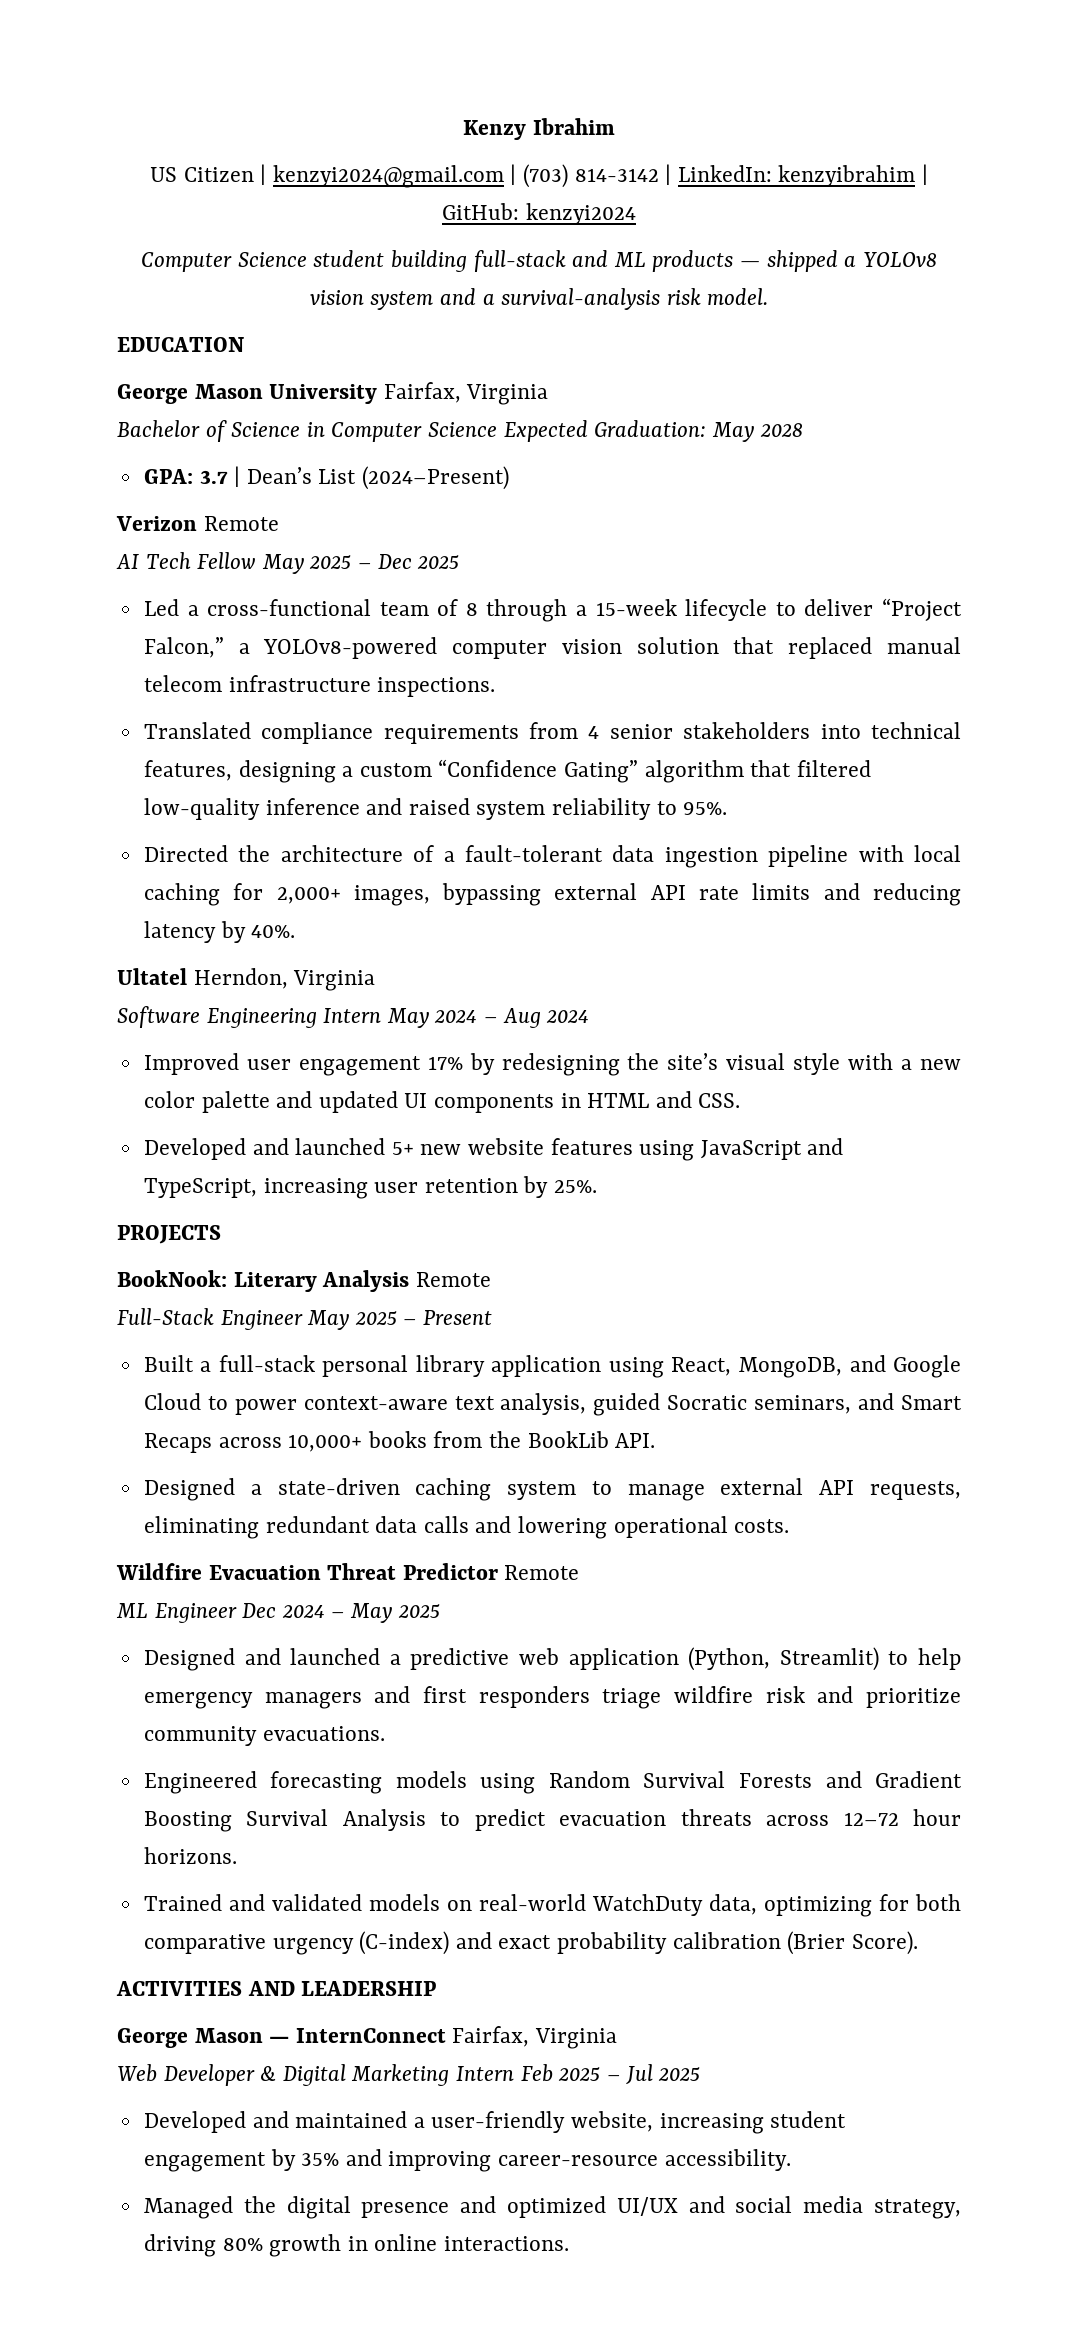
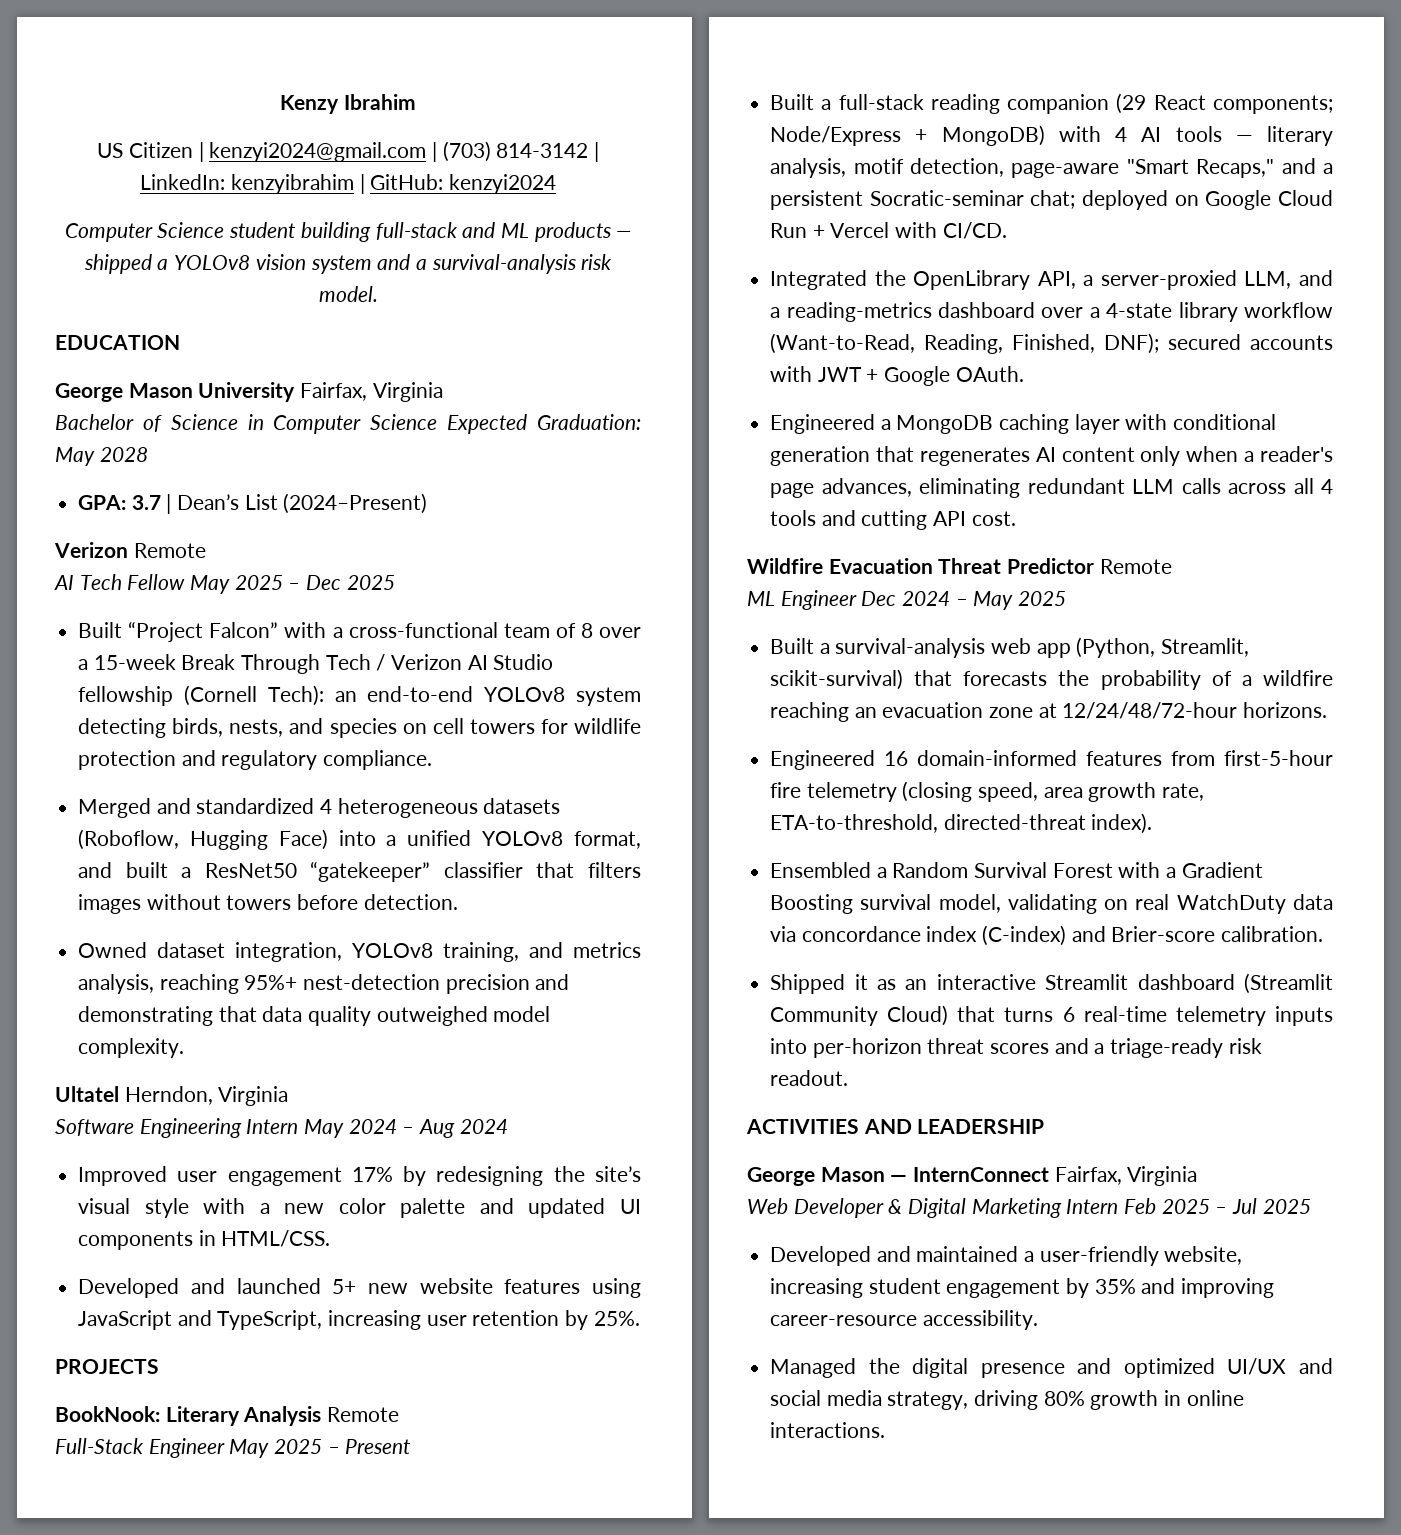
- Led a cross-functional team of 8 through a 15-week lifecycle to deliver “Project Falcon,” a YOLOv8-powered computer vision solution that replaced manual telecom infrastructure inspections.
- Translated compliance requirements from 4 senior stakeholders into technical features, designing a custom “Confidence Gating” algorithm that filtered low-quality inference and raised system reliability to 95%.
- Directed the architecture of a fault-tolerant data ingestion pipeline with local caching for 2,000+ images, bypassing external API rate limits and reducing latency by 40%.
+ Built “Project Falcon” with a cross-functional team of 8 over a 15-week Break Through Tech / Verizon AI Studio fellowship (Cornell Tech): an end-to-end YOLOv8 system detecting birds, nests, and species on cell towers for wildlife protection and regulatory compliance.
+ Merged and standardized 4 heterogeneous datasets (Roboflow, Hugging Face) into a unified YOLOv8 format, and built a ResNet50 “gatekeeper” classifier that filters images without towers before detection.
+ Owned dataset integration, YOLOv8 training, and metrics analysis, reaching 95%+ nest-detection precision and demonstrating that data quality outweighed model complexity.
- Improved user engagement 17% by redesigning the site’s visual style with a new color palette and updated UI components in HTML and CSS.
+ Improved user engagement 17% by redesigning the site’s visual style with a new color palette and updated UI components in HTML/CSS.
- Built a full-stack personal library application using React, MongoDB, and Google Cloud to power context-aware text analysis, guided Socratic seminars, and Smart Recaps across 10,000+ books from the BookLib API.
- Designed a state-driven caching system to manage external API requests, eliminating redundant data calls and lowering operational costs.
+ Built a full-stack reading companion (29 React components; Node/Express + MongoDB) with 4 AI tools — literary analysis, motif detection, page-aware "Smart Recaps," and a persistent Socratic-seminar chat; deployed on Google Cloud Run + Vercel with CI/CD.
+ Integrated the OpenLibrary API, a server-proxied LLM, and a reading-metrics dashboard over a 4-state library workflow (Want-to-Read, Reading, Finished, DNF); secured accounts with JWT + Google OAuth.
+ Engineered a MongoDB caching layer with conditional generation that regenerates AI content only when a reader's page advances, eliminating redundant LLM calls across all 4 tools and cutting API cost.
- Designed and launched a predictive web application (Python, Streamlit) to help emergency managers and first responders triage wildfire risk and prioritize community evacuations.
- Engineered forecasting models using Random Survival Forests and Gradient Boosting Survival Analysis to predict evacuation threats across 12–72 hour horizons.
- Trained and validated models on real-world WatchDuty data, optimizing for both comparative urgency (C-index) and exact probability calibration (Brier Score).
+ Built a survival-analysis web app (Python, Streamlit, scikit-survival) that forecasts the probability of a wildfire reaching an evacuation zone at 12/24/48/72-hour horizons.
+ Engineered 16 domain-informed features from first-5-hour fire telemetry (closing speed, area growth rate, ETA-to-threshold, directed-threat index).
+ Ensembled a Random Survival Forest with a Gradient Boosting survival model, validating on real WatchDuty data via concordance index (C-index) and Brier-score calibration.
+ Shipped it as an interactive Streamlit dashboard (Streamlit Community Cloud) that turns 6 real-time telemetry inputs into per-horizon threat scores and a triage-ready risk readout.

